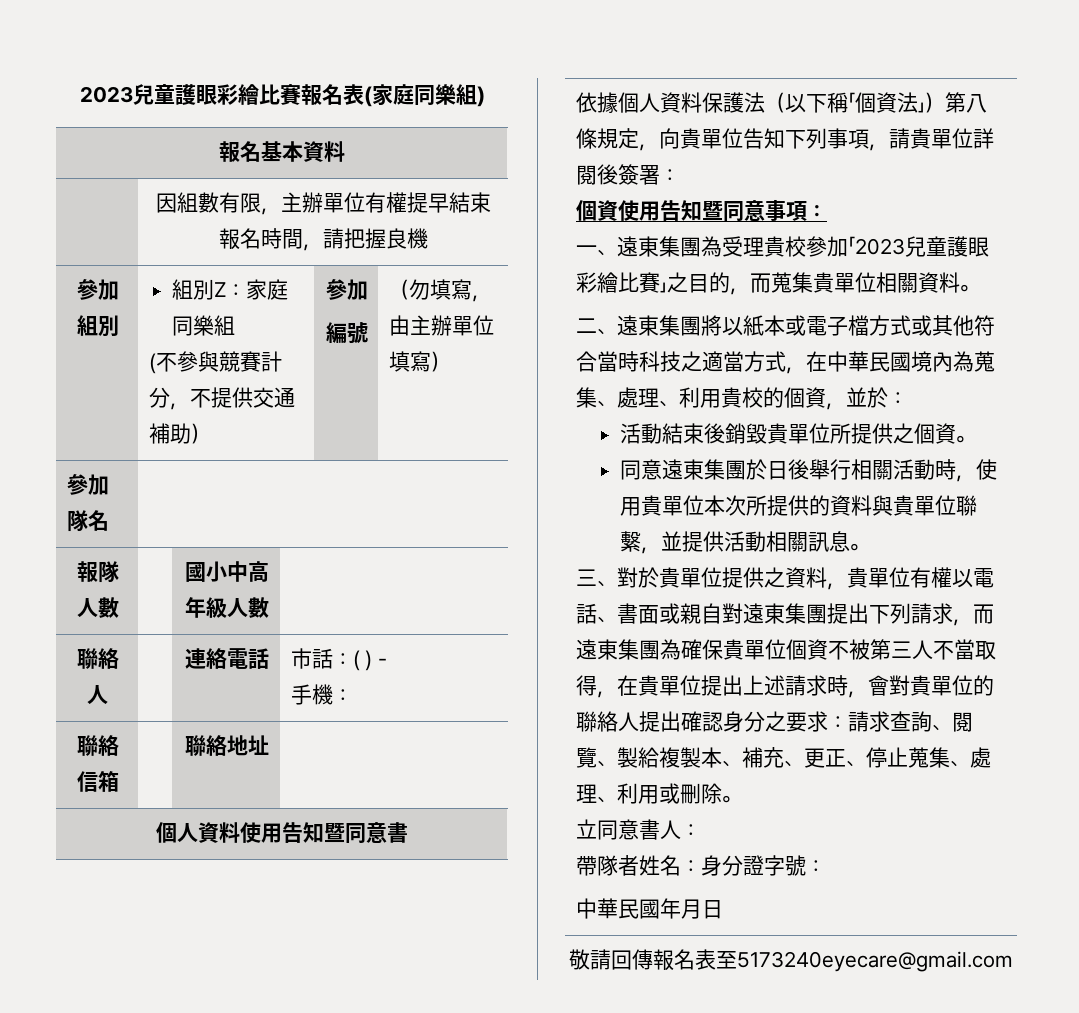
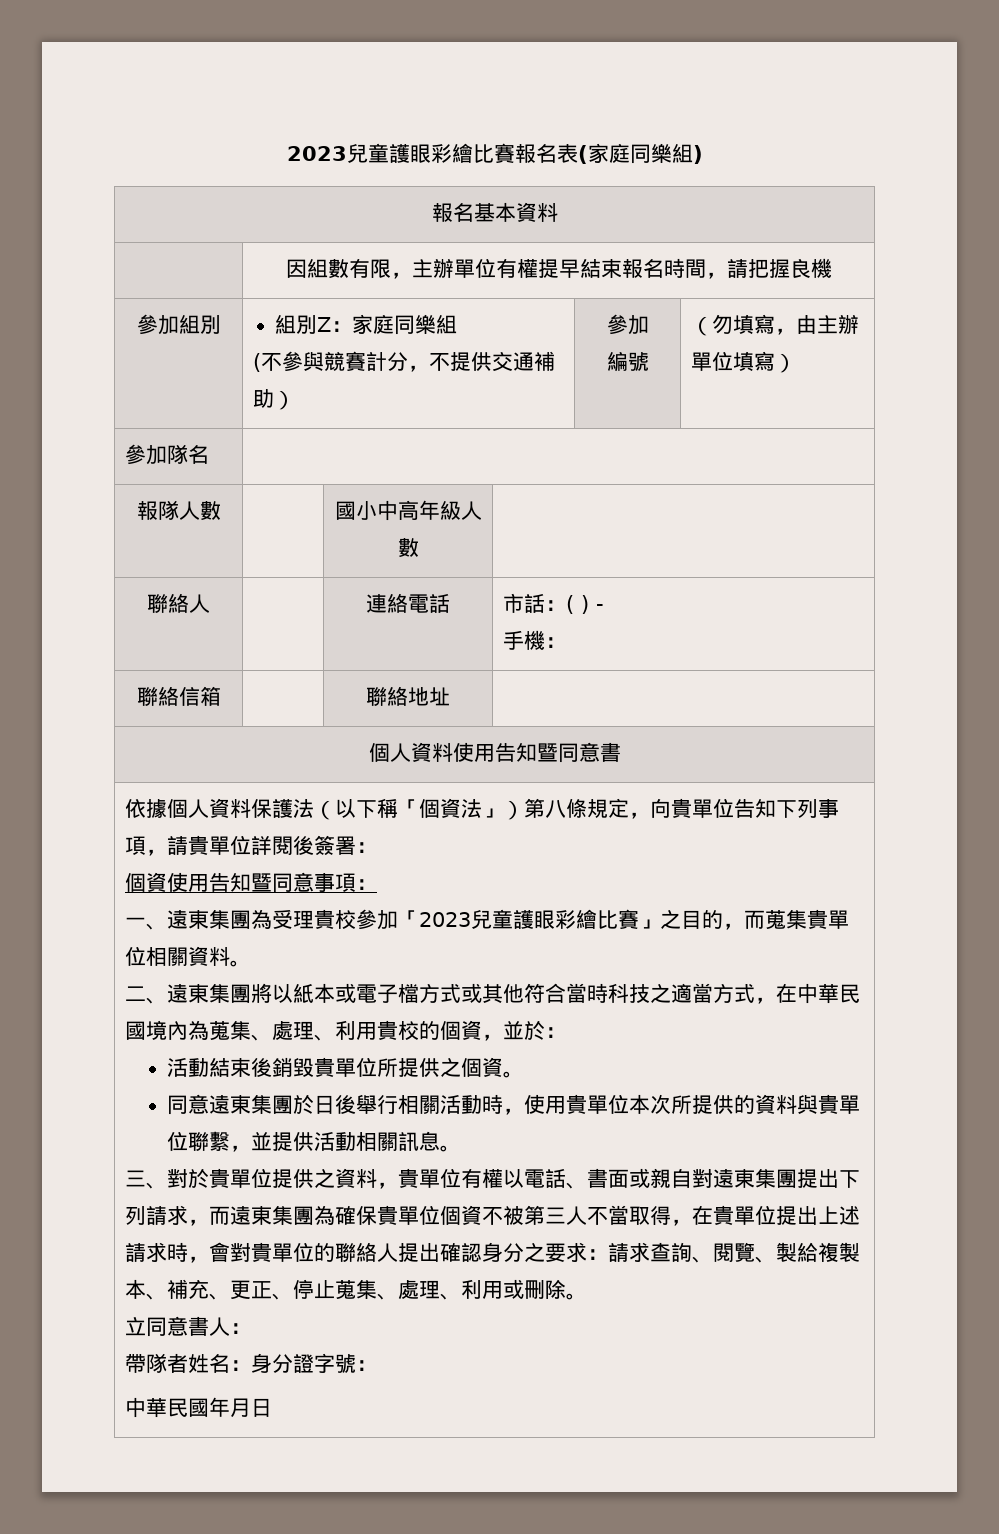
- 敬請回傳報名表至5173240eyecare@gmail.com

